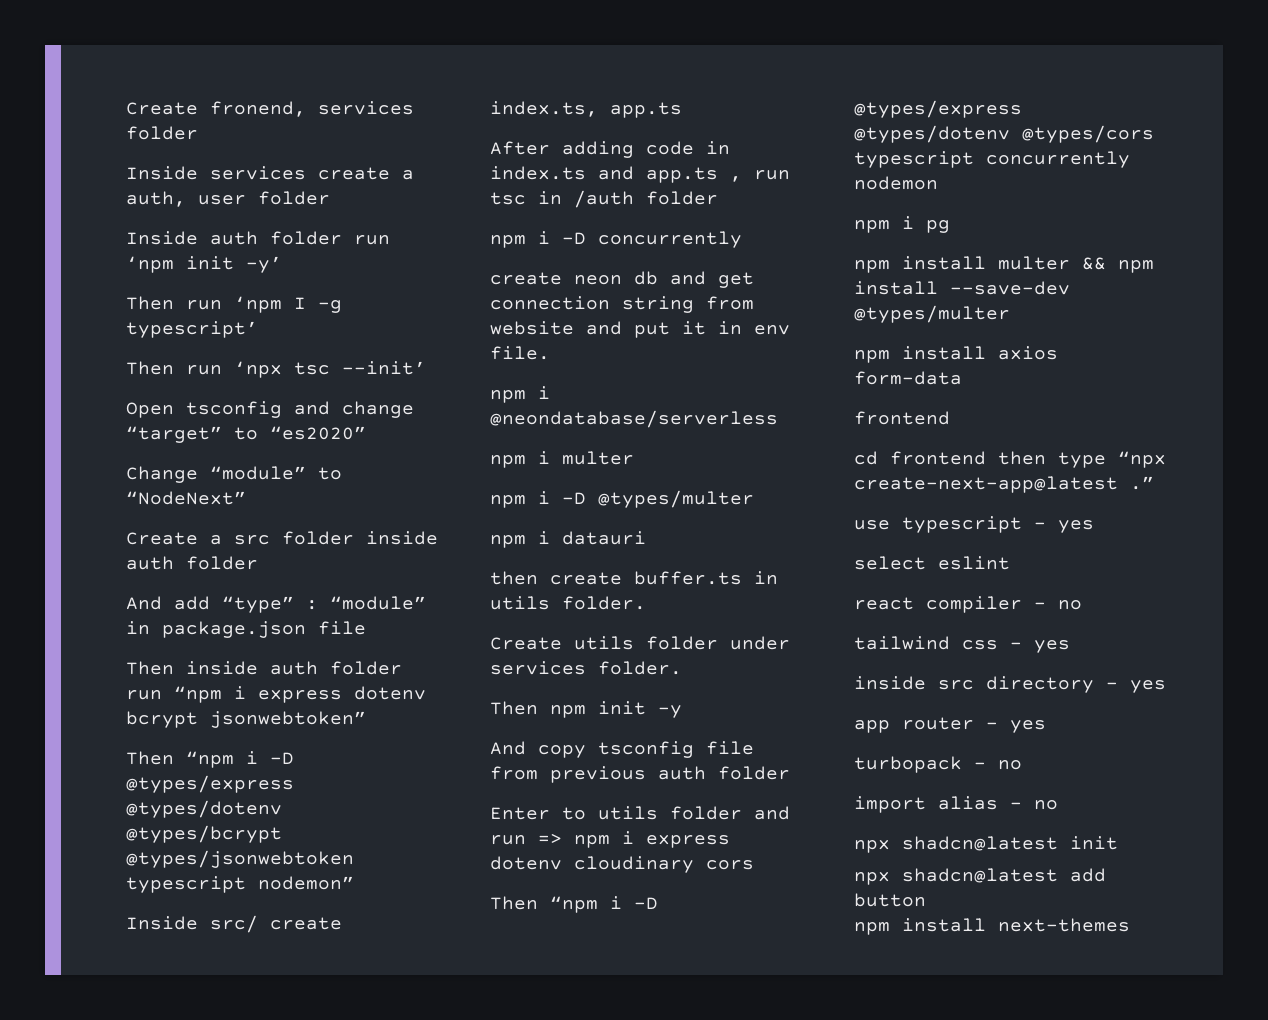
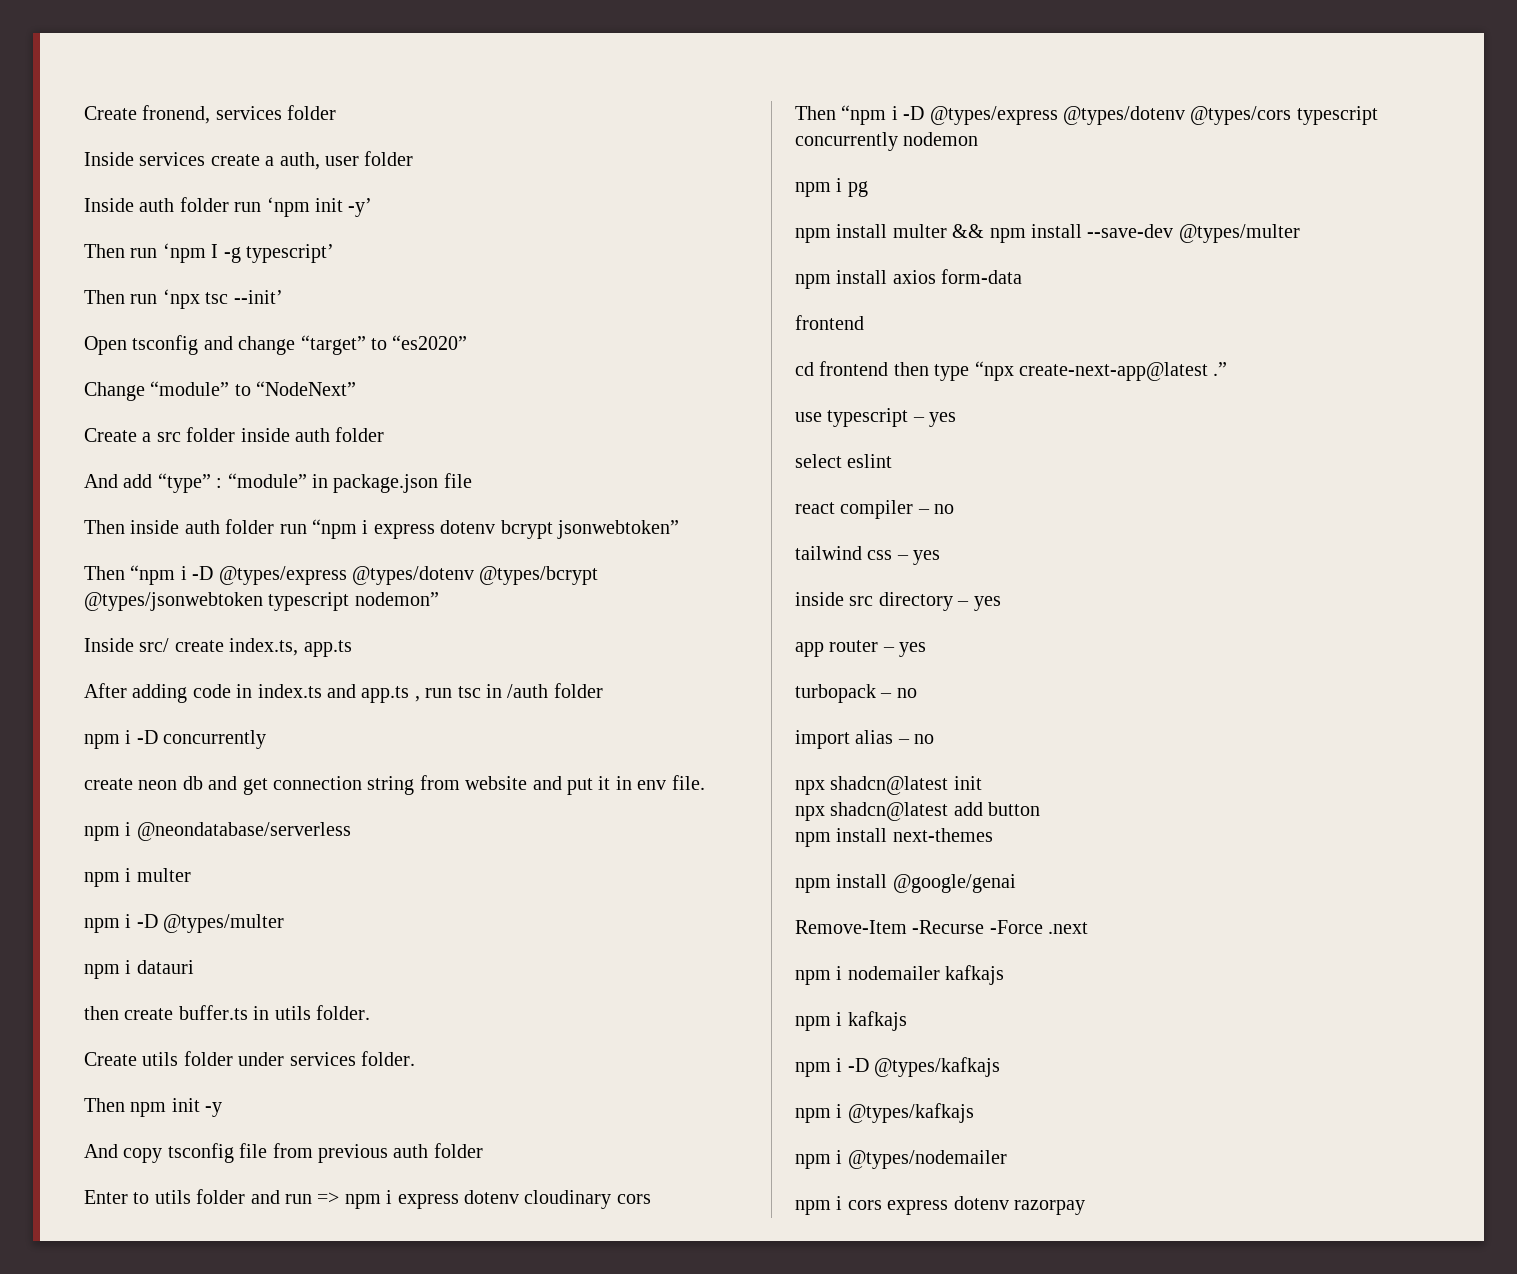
+ npm install @google/genai
+ Remove-Item -Recurse -Force .next
+ npm i nodemailer kafkajs
+ npm i kafkajs
+ npm i -D @types/kafkajs
+ npm i @types/kafkajs
+ npm i @types/nodemailer
+ npm i cors express dotenv razorpay

